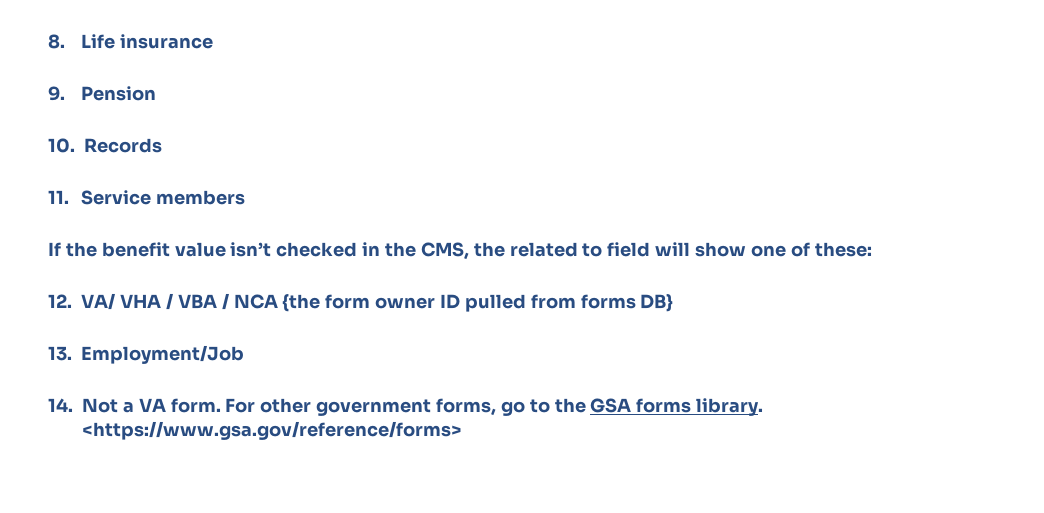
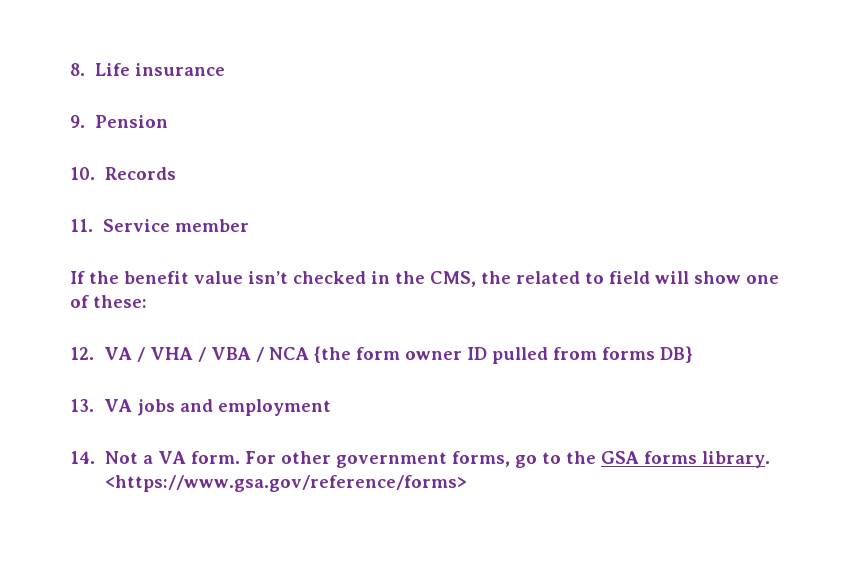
- 11. Service members
+ 11. Service member
- 12. VA/ VHA / VBA / NCA {the form owner ID pulled from forms DB}
+ 12. VA / VHA / VBA / NCA {the form owner ID pulled from forms DB}
- 13. Employment/Job
+ 13. VA jobs and employment

